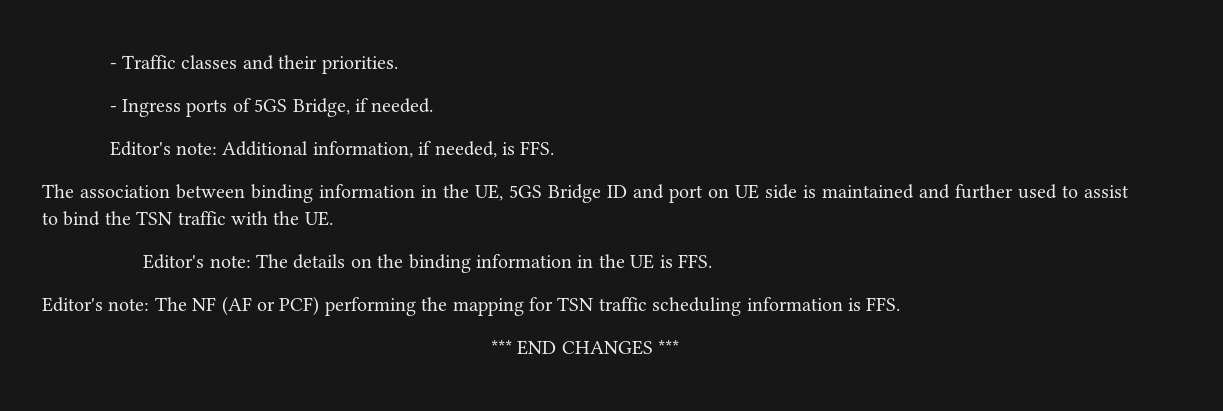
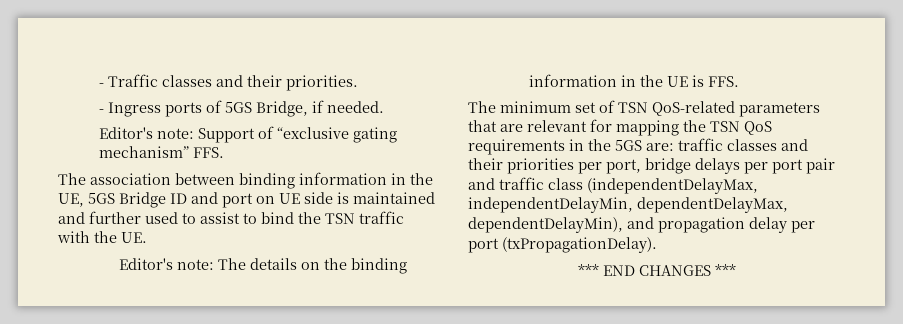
- Editor's note: Additional information, if needed, is FFS.
+ Editor's note: Support of “exclusive gating mechanism” FFS.
- Editor's note: The NF (AF or PCF) performing the mapping for TSN traffic scheduling information is FFS.
+ The minimum set of TSN QoS-related parameters that are relevant for mapping the TSN QoS requirements in the 5GS are: traffic classes and their priorities per port, bridge delays per port pair and traffic class (independentDelayMax, independentDelayMin, dependentDelayMax, dependentDelayMin), and propagation delay per port (txPropagationDelay).

